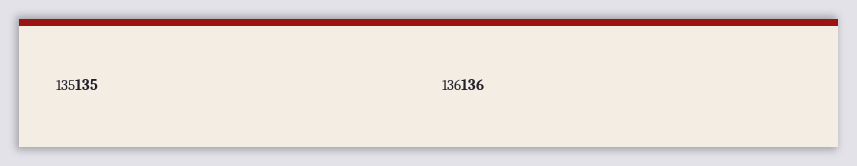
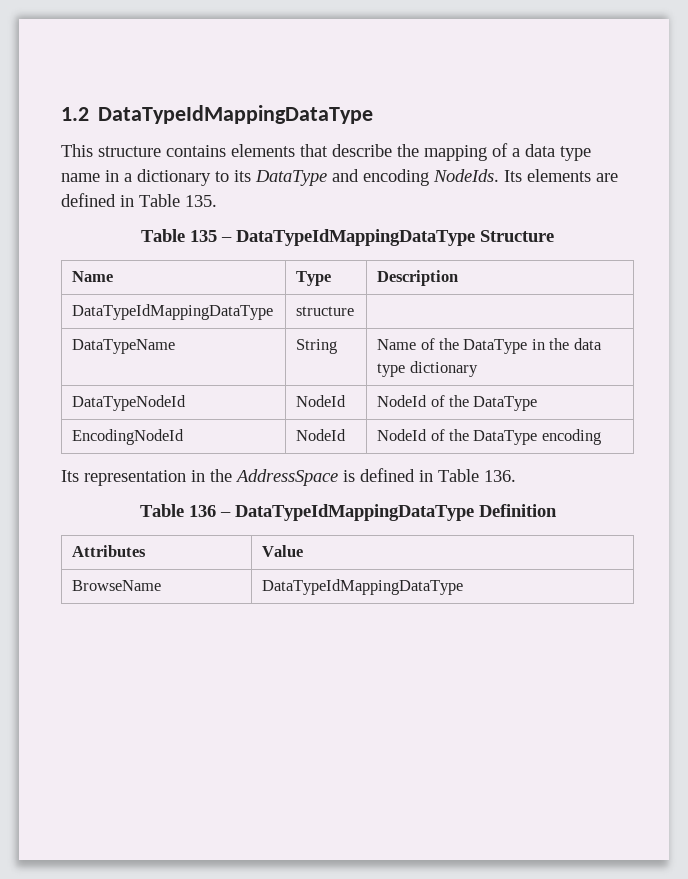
- 135135
- 136136
+ 1.2 DataTypeIdMappingDataType
+ This structure contains elements that describe the mapping of a data type name in a dictionary to its DataType and encoding NodeIds. Its elements are defined in Table 135.
+ Table 135 – DataTypeIdMappingDataType Structure
+ Name | Type | Description
+ DataTypeIdMappingDataType | structure |
+ DataTypeName | String | Name of the DataType in the data type dictionary
+ DataTypeNodeId | NodeId | NodeId of the DataType
+ EncodingNodeId | NodeId | NodeId of the DataType encoding
+ Its representation in the AddressSpace is defined in Table 136.
+ Table 136 – DataTypeIdMappingDataType Definition
+ Attributes | Value
+ BrowseName | DataTypeIdMappingDataType

